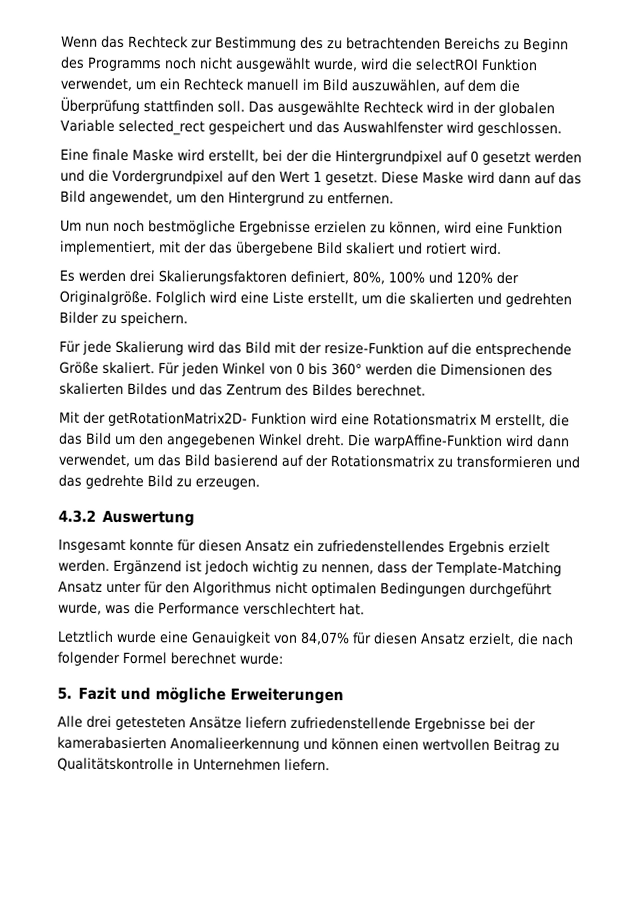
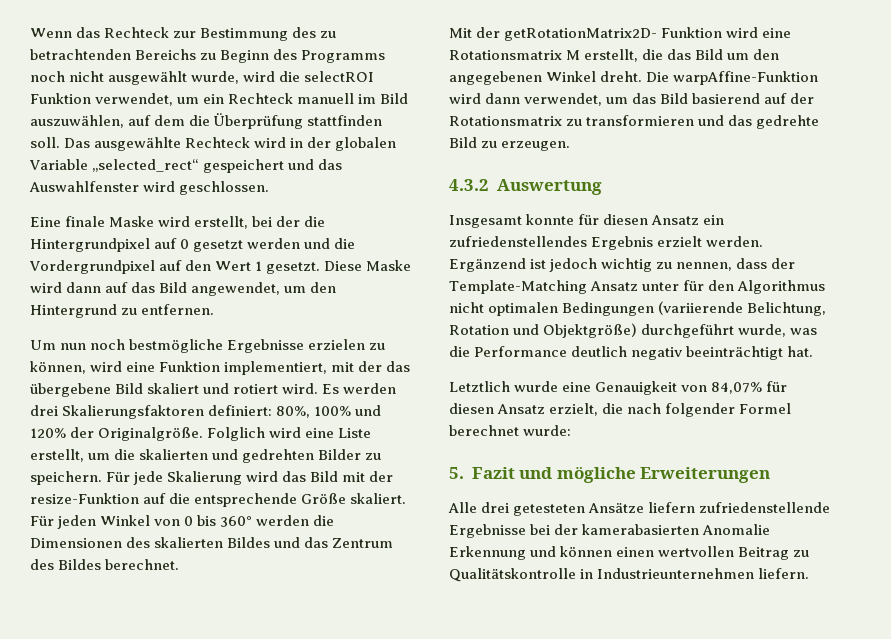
- Das ausgewählte Rechteck wird in der globalen Variable selected_rect gespeichert und das Auswahlfenster wird geschlossen.
+ Das ausgewählte Rechteck wird in der globalen Variable „selected_rect“ gespeichert und das Auswahlfenster wird geschlossen.
- Um nun noch bestmögliche Ergebnisse erzielen zu können, wird eine Funktion implementiert, mit der das übergebene Bild skaliert und rotiert wird.
- Es werden drei Skalierungsfaktoren definiert, 80%, 100% und 120% der Originalgröße.
+ Um nun noch bestmögliche Ergebnisse erzielen zu können, wird eine Funktion implementiert, mit der das übergebene Bild skaliert und rotiert wird. Es werden drei Skalierungsfaktoren definiert: 80%, 100% und 120% der Originalgröße.
- Folglich wird eine Liste erstellt, um die skalierten und gedrehten Bilder zu speichern.
- Für jede Skalierung wird das Bild mit der resize-Funktion auf die entsprechende Größe skaliert.
+ Folglich wird eine Liste erstellt, um die skalierten und gedrehten Bilder zu speichern. Für jede Skalierung wird das Bild mit der resize-Funktion auf die entsprechende Größe skaliert.
- Ergänzend ist jedoch wichtig zu nennen, dass der Template-Matching Ansatz unter für den Algorithmus nicht optimalen Bedingungen durchgeführt wurde, was die Performance verschlechtert hat.
+ Ergänzend ist jedoch wichtig zu nennen, dass der Template-Matching Ansatz unter für den Algorithmus nicht optimalen Bedingungen (variierende Belichtung, Rotation und Objektgröße) durchgeführt wurde, was die Performance deutlich negativ beeinträchtigt hat.
- Alle drei getesteten Ansätze liefern zufriedenstellende Ergebnisse bei der kamerabasierten Anomalieerkennung und können einen wertvollen Beitrag zu Qualitätskontrolle in Unternehmen liefern.
+ Alle drei getesteten Ansätze liefern zufriedenstellende Ergebnisse bei der kamerabasierten Anomalie Erkennung und können einen wertvollen Beitrag zu Qualitätskontrolle in Industrieunternehmen liefern.

